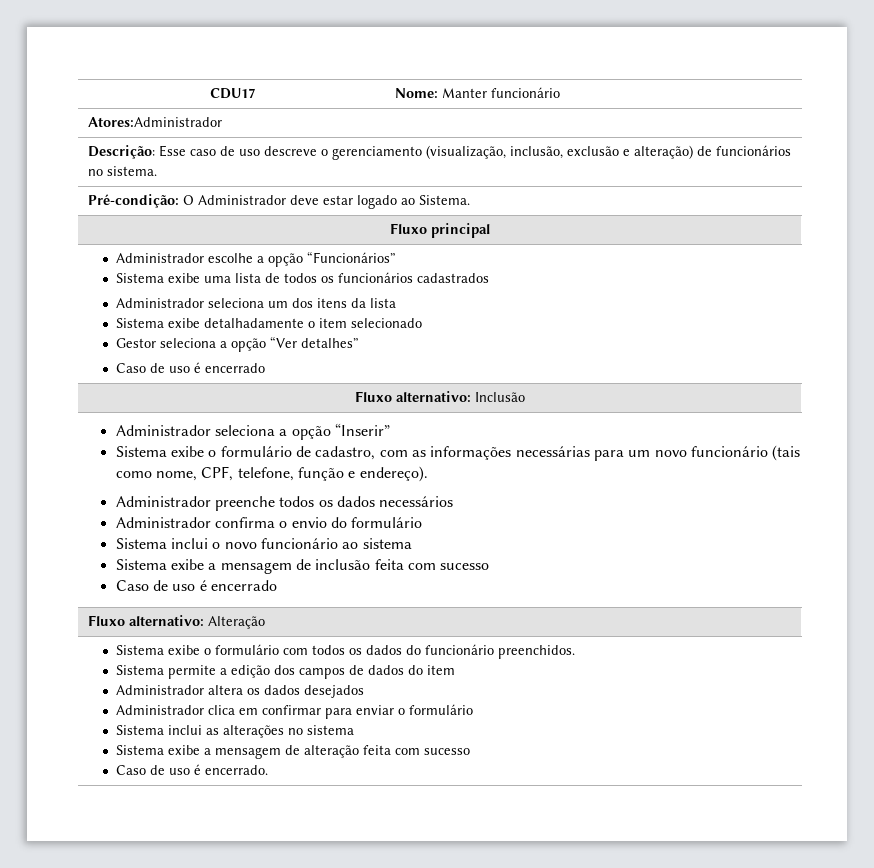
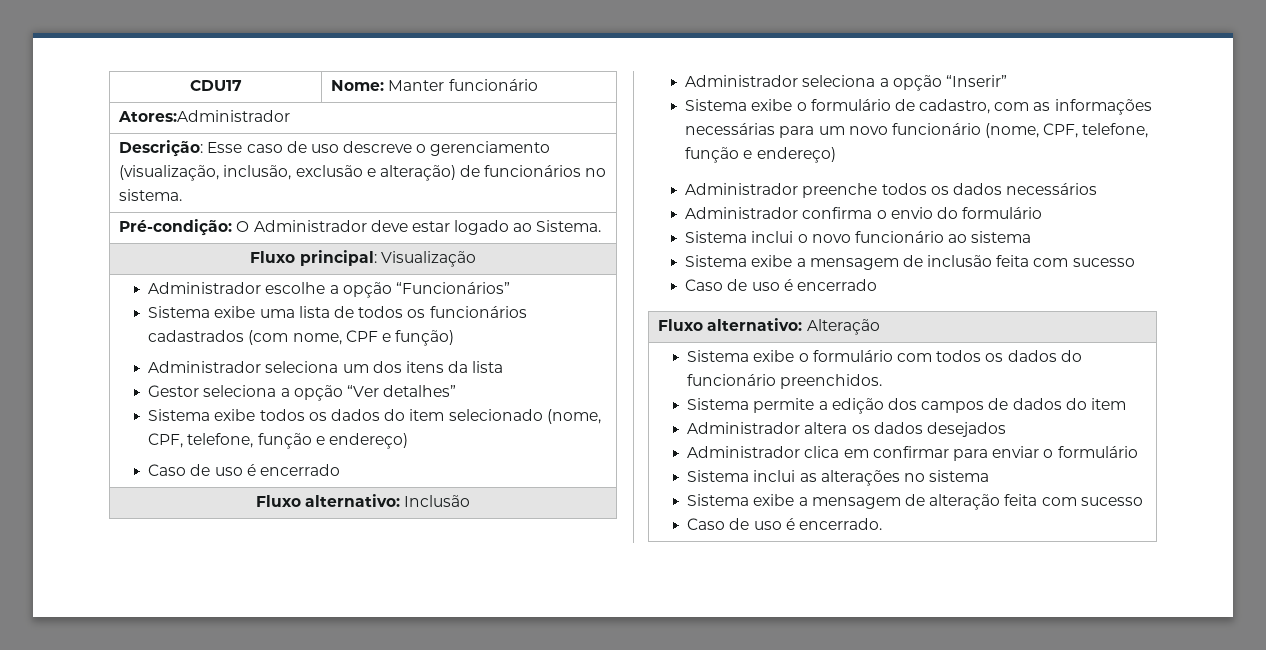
- Fluxo principal
+ Fluxo principal: Visualização
- Sistema exibe uma lista de todos os funcionários cadastrados
+ Sistema exibe uma lista de todos os funcionários cadastrados (com nome, CPF e função)
- Sistema exibe detalhadamente o item selecionado
+ Sistema exibe todos os dados do item selecionado (nome, CPF, telefone, função e endereço)
- Sistema exibe o formulário de cadastro, com as informações necessárias para um novo funcionário (tais como nome, CPF, telefone, função e endereço).
+ Sistema exibe o formulário de cadastro, com as informações necessárias para um novo funcionário (nome, CPF, telefone, função e endereço)

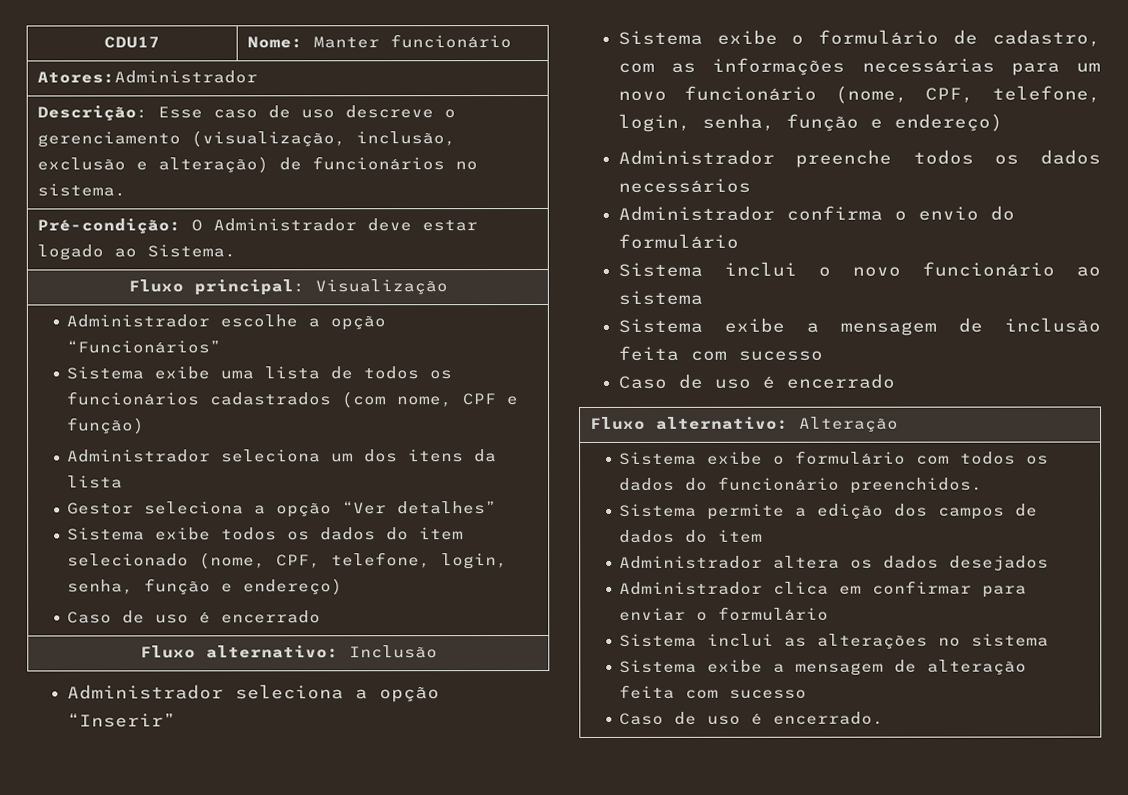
- Sistema exibe todos os dados do item selecionado (nome, CPF, telefone, função e endereço)
+ Sistema exibe todos os dados do item selecionado (nome, CPF, telefone, login, senha, função e endereço)
- Sistema exibe o formulário de cadastro, com as informações necessárias para um novo funcionário (nome, CPF, telefone, função e endereço)
+ Sistema exibe o formulário de cadastro, com as informações necessárias para um novo funcionário (nome, CPF, telefone, login, senha, função e endereço)

